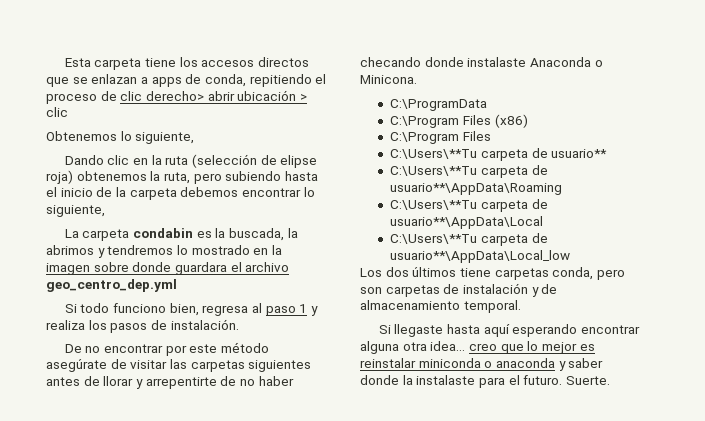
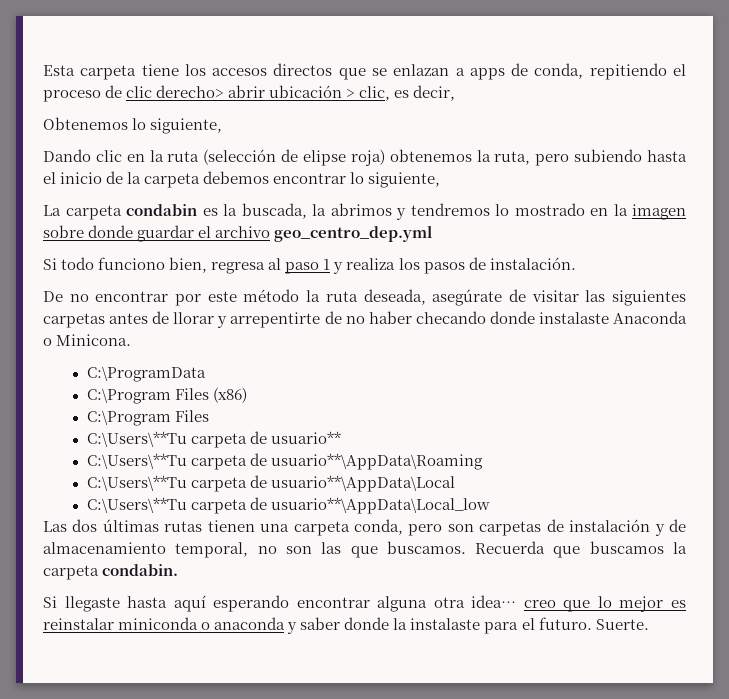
- Esta carpeta tiene los accesos directos que se enlazan a apps de conda, repitiendo el proceso de clic derecho> abrir ubicación > clic
+ Esta carpeta tiene los accesos directos que se enlazan a apps de conda, repitiendo el proceso de clic derecho> abrir ubicación > clic, es decir,
- La carpeta condabin es la buscada, la abrimos y tendremos lo mostrado en la imagen sobre donde guardara el archivo geo_centro_dep.yml
+ La carpeta condabin es la buscada, la abrimos y tendremos lo mostrado en la imagen sobre donde guardar el archivo geo_centro_dep.yml
- De no encontrar por este método asegúrate de visitar las carpetas siguientes antes de llorar y arrepentirte de no haber checando donde instalaste Anaconda o Minicona.
+ De no encontrar por este método la ruta deseada, asegúrate de visitar las siguientes carpetas antes de llorar y arrepentirte de no haber checando donde instalaste Anaconda o Minicona.
- Los dos últimos tiene carpetas conda, pero son carpetas de instalación y de almacenamiento temporal.
+ Las dos últimas rutas tienen una carpeta conda, pero son carpetas de instalación y de almacenamiento temporal, no son las que buscamos. Recuerda que buscamos la carpeta condabin.

